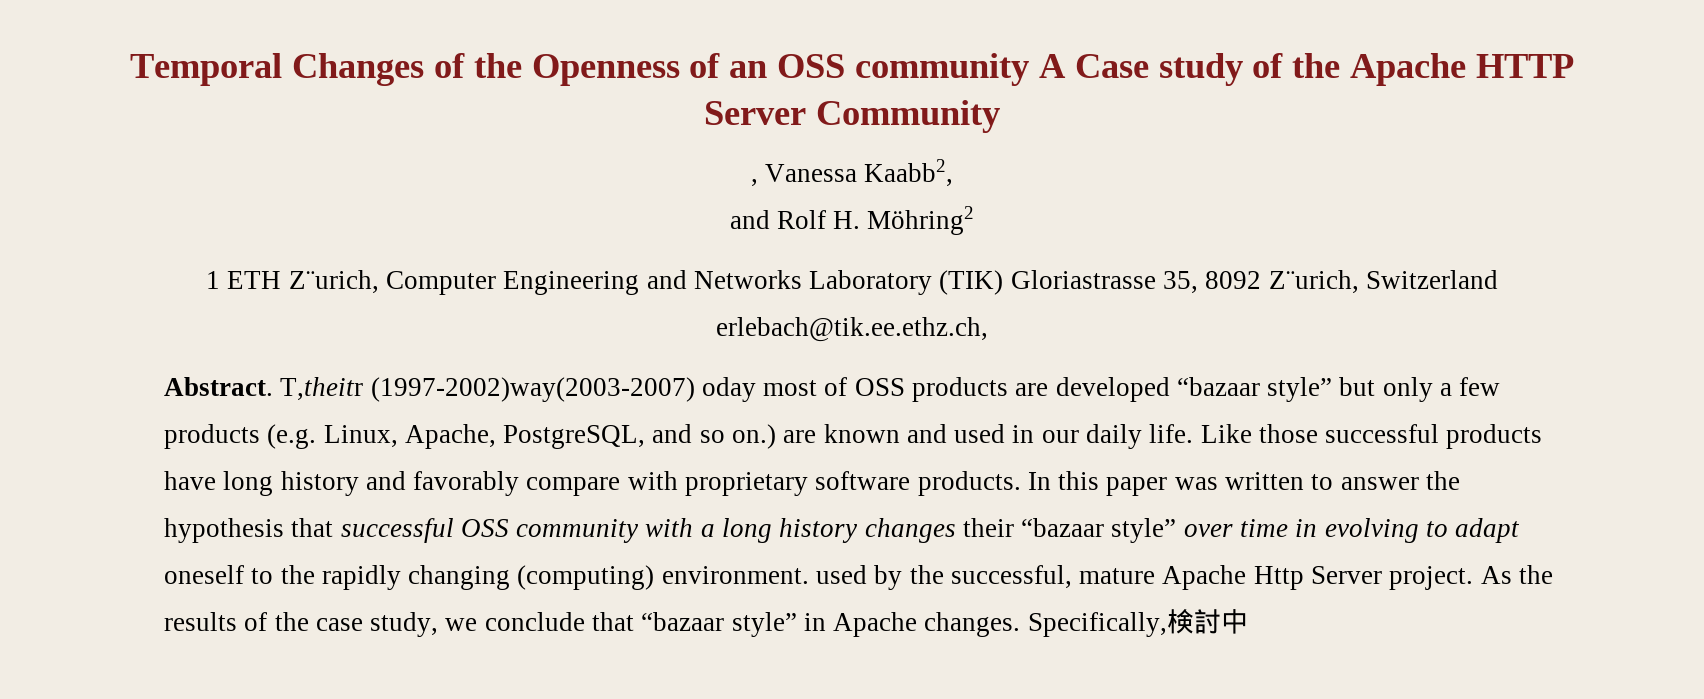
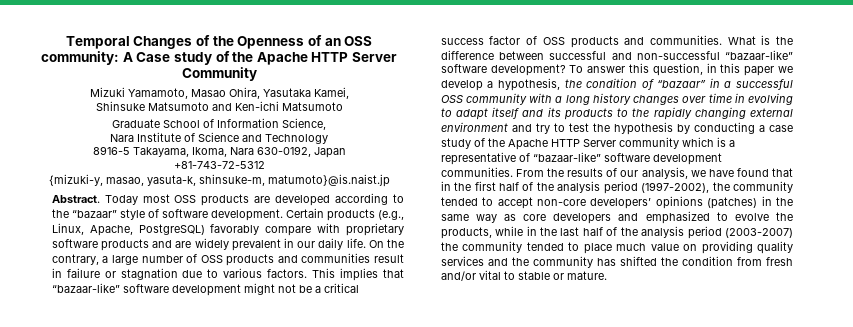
- Temporal Changes of the Openness of an OSS community A Case study of the Apache HTTP Server Community
+ Temporal Changes of the Openness of an OSS community: A Case study of the Apache HTTP Server Community
- , Vanessa Kaabb2,
- and Rolf H. Möhring2
- 1 ETH Z¨urich, Computer Engineering and Networks Laboratory (TIK) Gloriastrasse 35, 8092 Z¨urich, Switzerland erlebach@tik.ee.ethz.ch,
- Abstract. T,theitr (1997-2002)way(2003-2007) oday most of OSS products are developed “bazaar style” but only a few products (e.g. Linux, Apache, PostgreSQL, and so on.) are known and used in our daily life. Like those successful products have long history and favorably compare with proprietary software products. In this paper was written to answer the hypothesis that successful OSS community with a long history changes their “bazaar style” over time in evolving to adapt oneself to the rapidly changing (computing) environment. used by the successful, mature Apache Http Server project. As the results of the case study, we conclude that “bazaar style” in Apache changes. Specifically,検討中
+ Mizuki Yamamoto, Masao Ohira, Yasutaka Kamei,
+ Shinsuke Matsumoto and Ken-ichi Matsumoto
+ Graduate School of Information Science,
+ Nara Institute of Science and Technology
+ 8916-5 Takayama, Ikoma, Nara 630-0192, Japan
+ +81-743-72-5312
+ {mizuki-y, masao, yasuta-k, shinsuke-m, matumoto}@is.naist.jp
+ Abstract. Today most OSS products are developed according to the “bazaar” style of software development. Certain products (e.g., Linux, Apache, PostgreSQL) favorably compare with proprietary software products and are widely prevalent in our daily life. On the contrary, a large number of OSS products and communities result in failure or stagnation due to various factors. This implies that “bazaar-like” software development might not be a critical success factor of OSS products and communities. What is the difference between successful and non-successful “bazaar-like” software development? To answer this question, in this paper we develop a hypothesis, the condition of “bazaar” in a successful OSS community with a long history changes over time in evolving to adapt itself and its products to the rapidly changing external environment and try to test the hypothesis by conducting a case study of the Apache HTTP Server community which is a representative of “bazaar-like” software development communities. From the results of our analysis, we have found that in the first half of the analysis period (1997-2002), the community tended to accept non-core developers’ opinions (patches) in the same way as core developers and emphasized to evolve the products, while in the last half of the analysis period (2003-2007) the community tended to place much value on providing quality services and the community has shifted the condition from fresh and/or vital to stable or mature.

